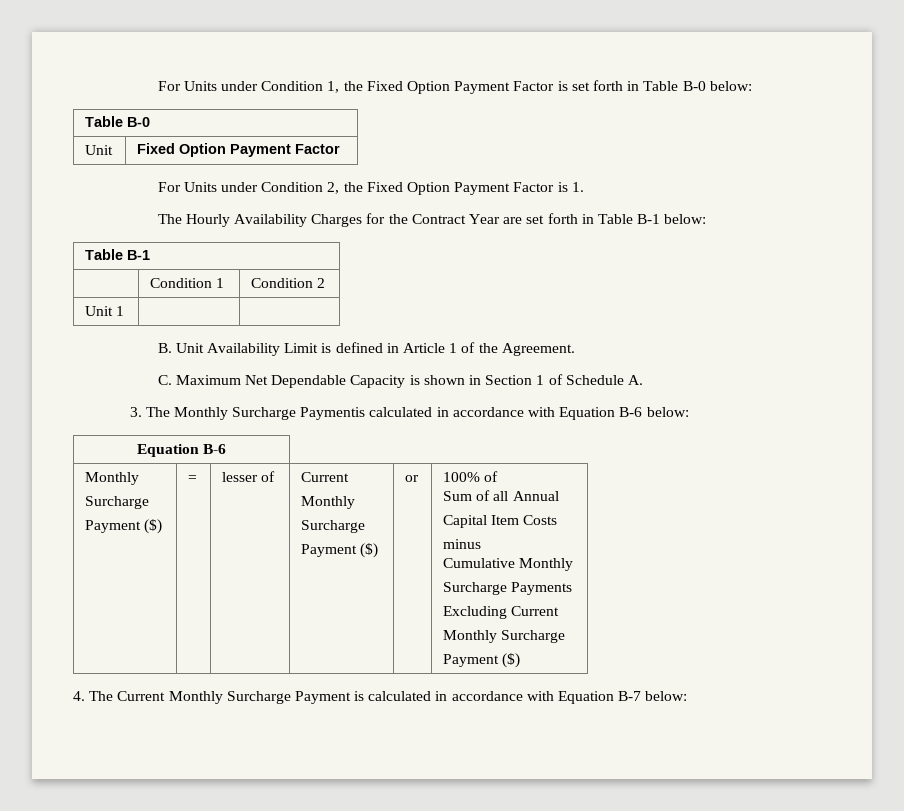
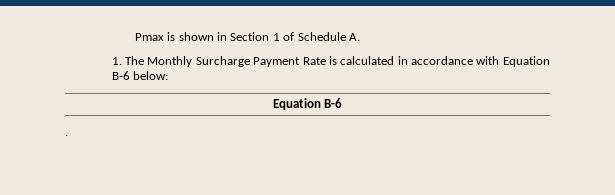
- For Units under Condition 1, the Fixed Option Payment Factor is set forth in Table B-0 below:
- Table B-0
- Unit | Fixed Option Payment Factor
- For Units under Condition 2, the Fixed Option Payment Factor is 1.
- The Hourly Availability Charges for the Contract Year are set forth in Table B-1 below:
- Table B-1
- | Condition 1 | Condition 2
- Unit 1 | |
- B. Unit Availability Limit is defined in Article 1 of the Agreement.
- C. Maximum Net Dependable Capacity is shown in Section 1 of Schedule A.
+ Pmax is shown in Section 1 of Schedule A.
- 3. The Monthly Surcharge Paymentis calculated in accordance with Equation B-6 below:
+ 1. The Monthly Surcharge Payment Rate is calculated in accordance with Equation B-6 below:
  Equation B-6
- Monthly
- Surcharge
- Payment ($) | = | lesser of | Current
- Monthly
- Surcharge
- Payment ($) | or | 100% of
- Sum of all Annual
- Capital Item Costs
- minus
- Cumulative Monthly
- Surcharge Payments
- Excluding Current
- Monthly Surcharge
- Payment ($)
- 4. The Current Monthly Surcharge Payment is calculated in accordance with Equation B-7 below:
+ .

